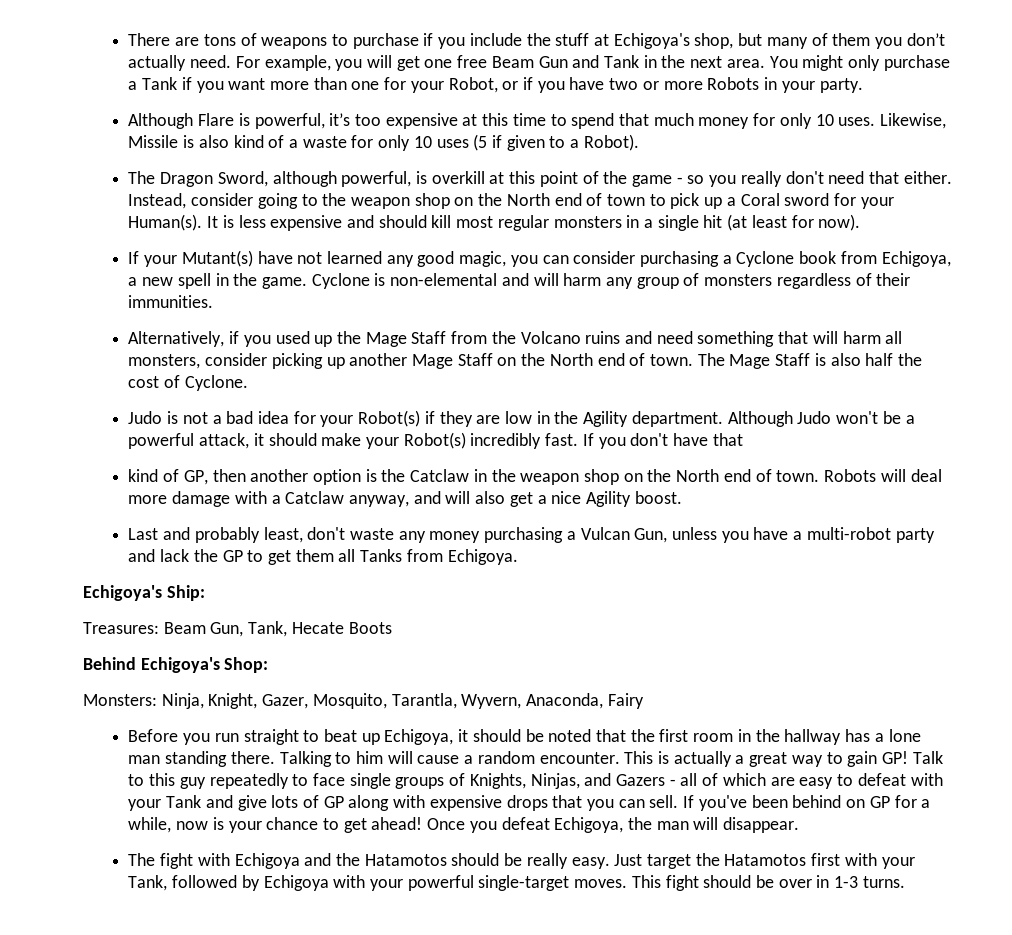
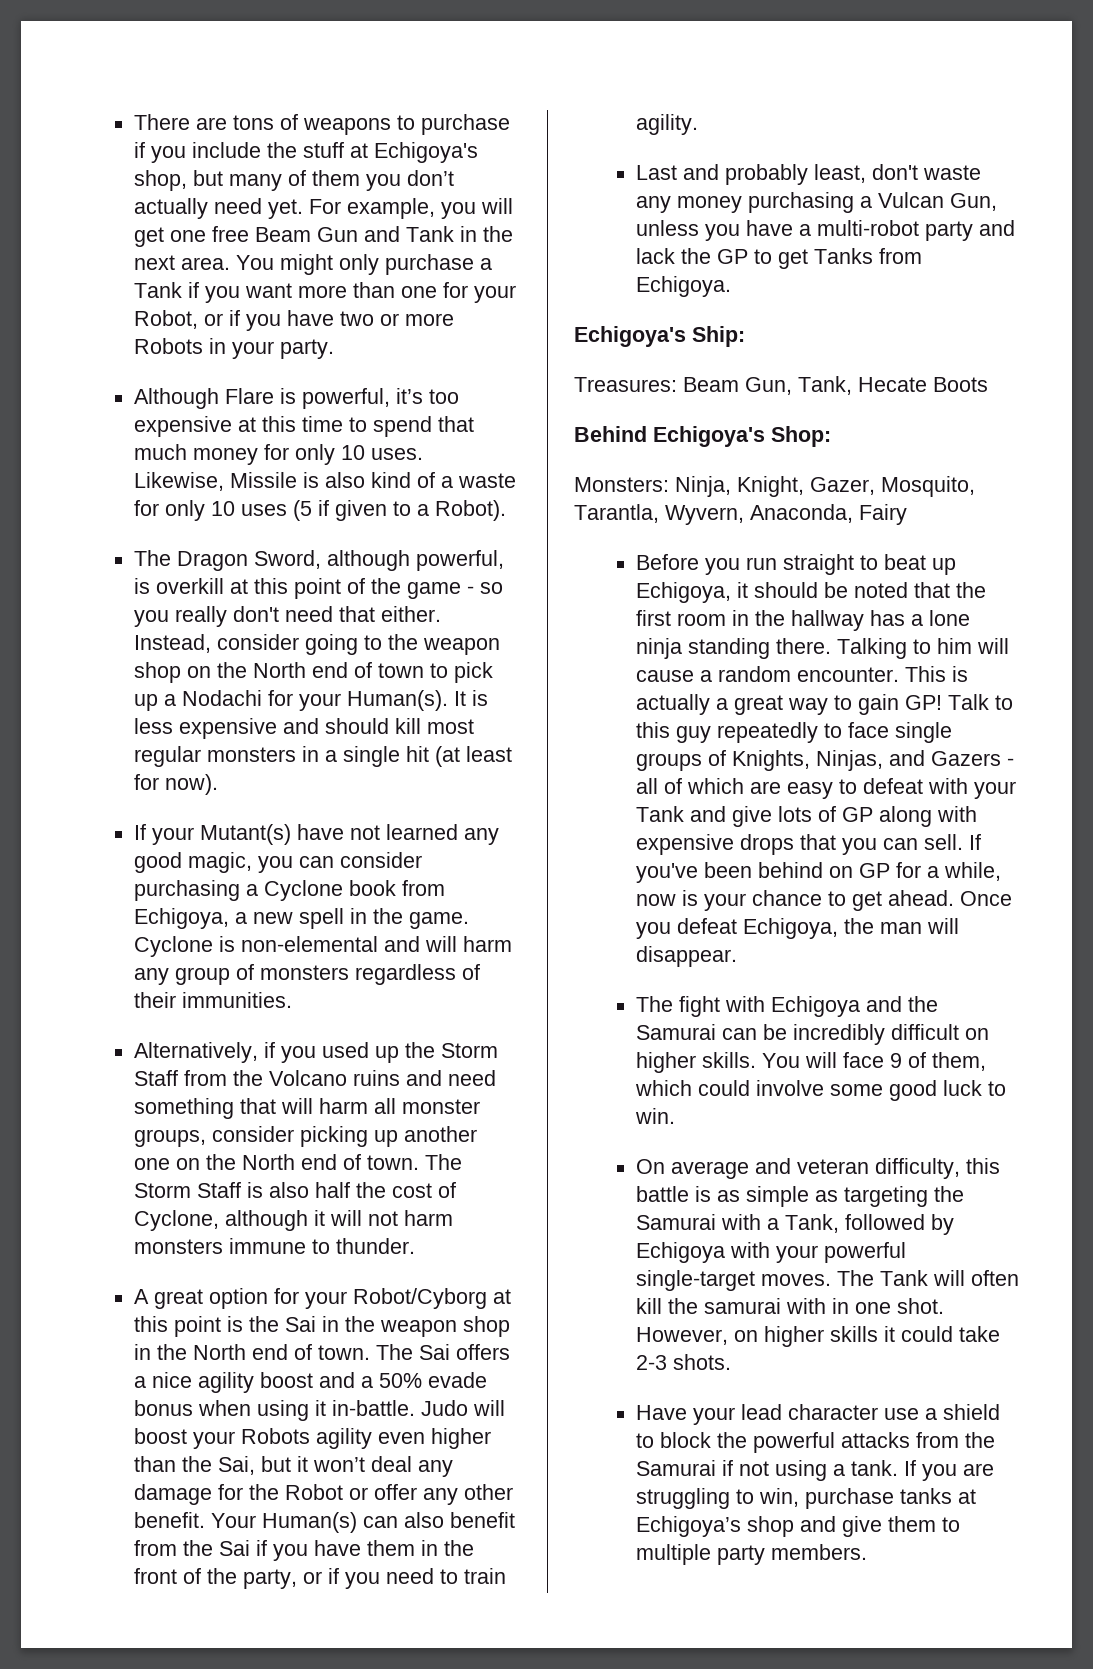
- There are tons of weapons to purchase if you include the stuff at Echigoya's shop, but many of them you don’t actually need.
+ There are tons of weapons to purchase if you include the stuff at Echigoya's shop, but many of them you don’t actually need yet.
- Instead, consider going to the weapon shop on the North end of town to pick up a Coral sword for your Human(s).
+ Instead, consider going to the weapon shop on the North end of town to pick up a Nodachi for your Human(s).
- Alternatively, if you used up the Mage Staff from the Volcano ruins and need something that will harm all monsters, consider picking up another Mage Staff on the North end of town.
+ Alternatively, if you used up the Storm Staff from the Volcano ruins and need something that will harm all monster groups, consider picking up another one on the North end of town.
- The Mage Staff is also half the cost of Cyclone.
- Judo is not a bad idea for your Robot(s) if they are low in the Agility department. Although Judo won't be a powerful attack, it should make your Robot(s) incredibly fast. If you don't have that
- kind of GP, then another option is the Catclaw in the weapon shop on the North end of town. Robots will deal more damage with a Catclaw anyway, and will also get a nice Agility boost.
+ The Storm Staff is also half the cost of Cyclone, although it will not harm monsters immune to thunder.
+ A great option for your Robot/Cyborg at this point is the Sai in the weapon shop in the North end of town. The Sai offers a nice agility boost and a 50% evade bonus when using it in-battle. Judo will boost your Robots agility even higher than the Sai, but it won’t deal any damage for the Robot or offer any other benefit. Your Human(s) can also benefit from the Sai if you have them in the front of the party, or if you need to train agility.
- Last and probably least, don't waste any money purchasing a Vulcan Gun, unless you have a multi-robot party and lack the GP to get them all Tanks from Echigoya.
+ Last and probably least, don't waste any money purchasing a Vulcan Gun, unless you have a multi-robot party and lack the GP to get Tanks from Echigoya.
- Before you run straight to beat up Echigoya, it should be noted that the first room in the hallway has a lone man standing there.
+ Before you run straight to beat up Echigoya, it should be noted that the first room in the hallway has a lone ninja standing there.
- If you've been behind on GP for a while, now is your chance to get ahead!
+ If you've been behind on GP for a while, now is your chance to get ahead.
- The fight with Echigoya and the Hatamotos should be really easy. Just target the Hatamotos first with your Tank, followed by Echigoya with your powerful single-target moves.
+ The fight with Echigoya and the Samurai can be incredibly difficult on higher skills. You will face 9 of them, which could involve some good luck to win.
+ On average and veteran difficulty, this battle is as simple as targeting the Samurai with a Tank, followed by Echigoya with your powerful single-target moves.
- This fight should be over in 1-3 turns.
+ The Tank will often kill the samurai with in one shot. However, on higher skills it could take 2-3 shots.
+ Have your lead character use a shield to block the powerful attacks from the Samurai if not using a tank. If you are struggling to win, purchase tanks at Echigoya’s shop and give them to multiple party members.

